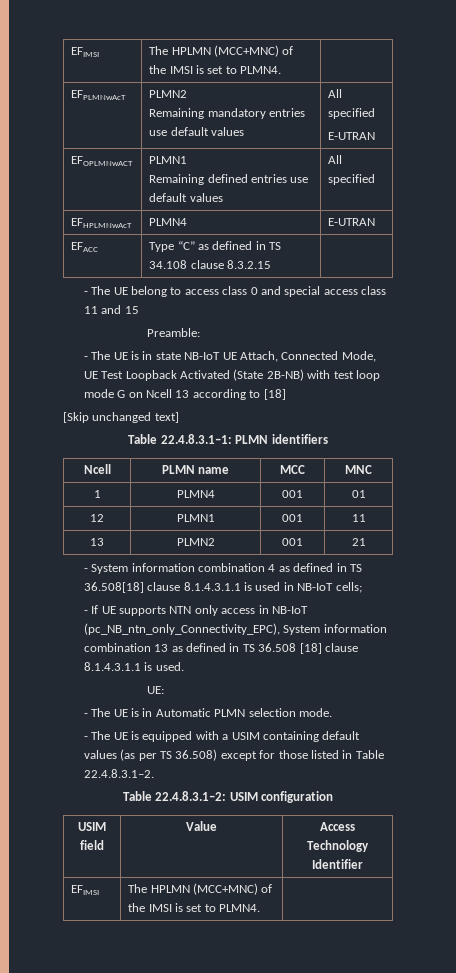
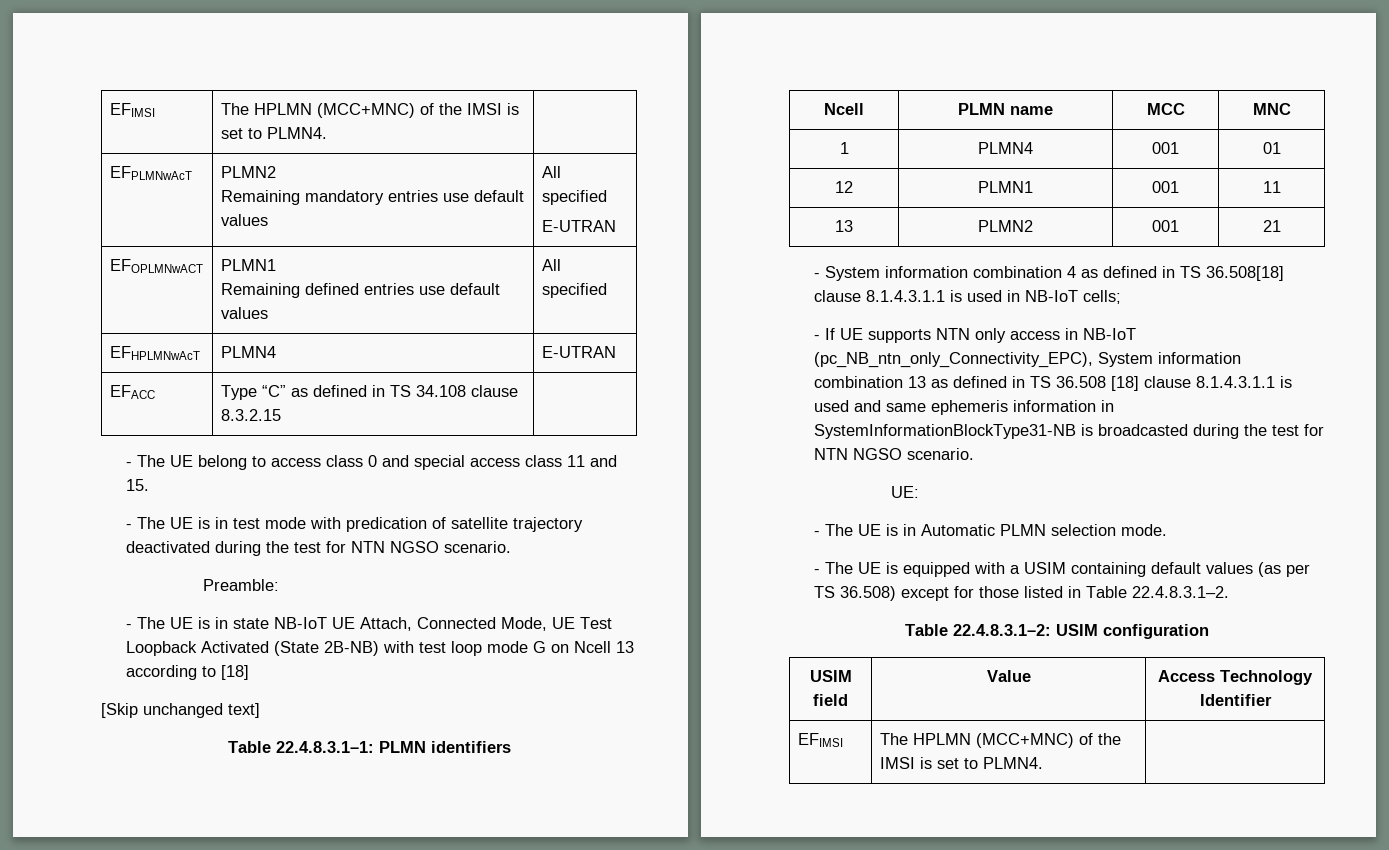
- - The UE belong to access class 0 and special access class 11 and 15
+ - The UE belong to access class 0 and special access class 11 and 15.
+ - The UE is in test mode with predication of satellite trajectory deactivated during the test for NTN NGSO scenario.
- - If UE supports NTN only access in NB-IoT (pc_NB_ntn_only_Connectivity_EPC), System information combination 13 as defined in TS 36.508 [18] clause 8.1.4.3.1.1 is used.
+ - If UE supports NTN only access in NB-IoT (pc_NB_ntn_only_Connectivity_EPC), System information combination 13 as defined in TS 36.508 [18] clause 8.1.4.3.1.1 is used and same ephemeris information in SystemInformationBlockType31-NB is broadcasted during the test for NTN NGSO scenario.

